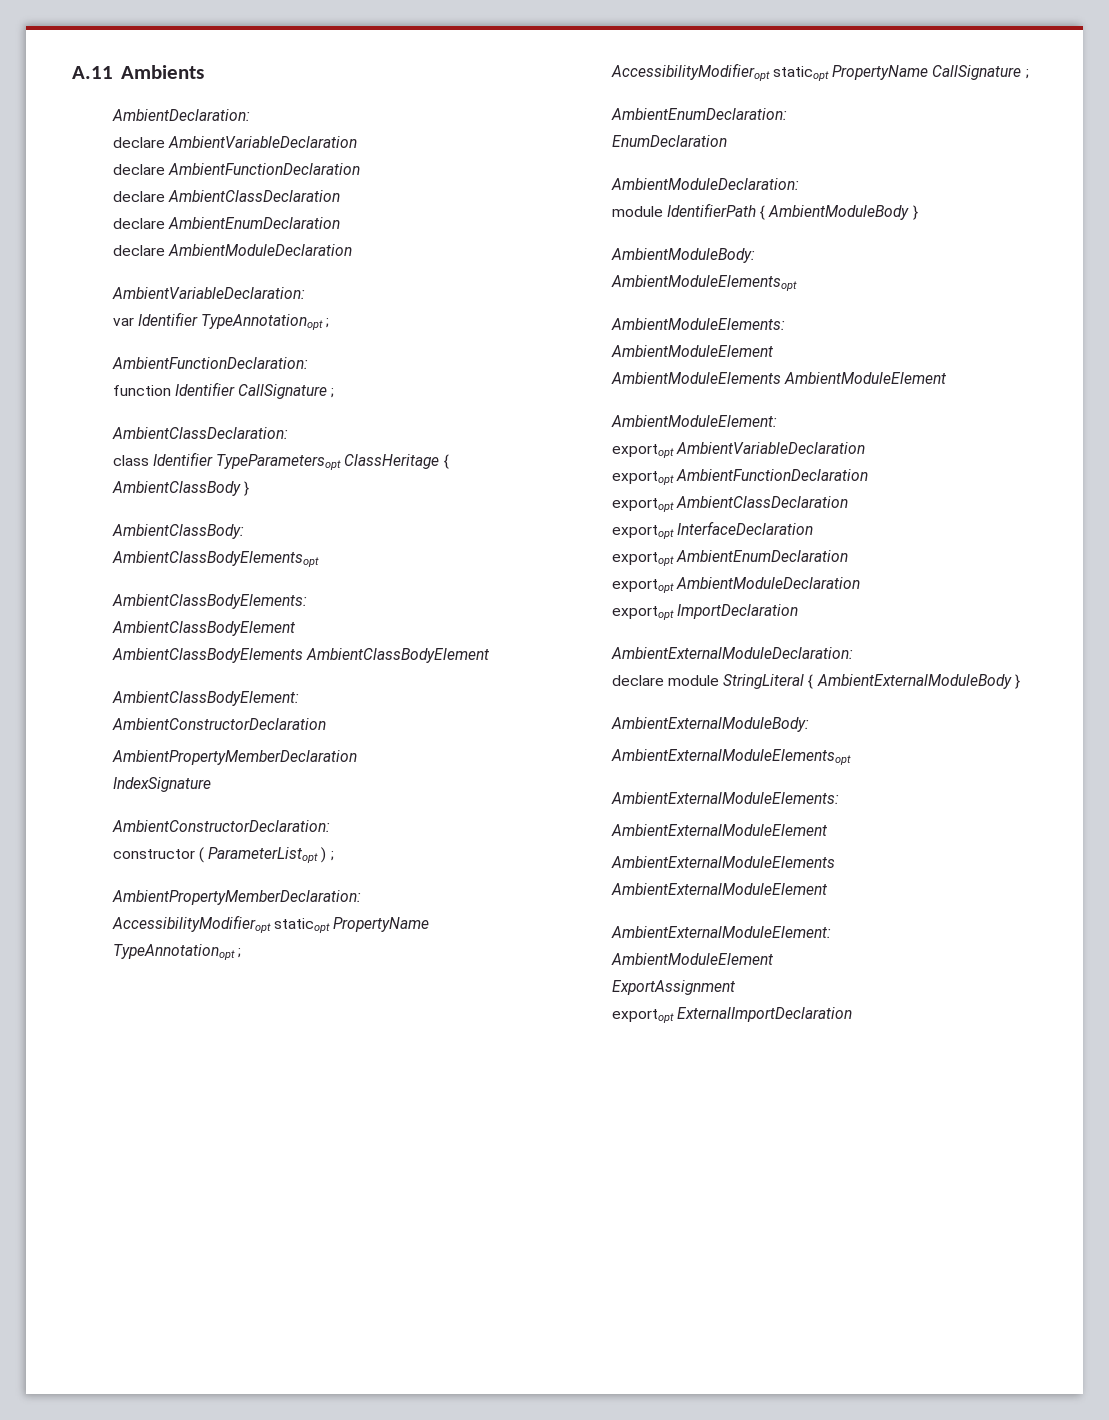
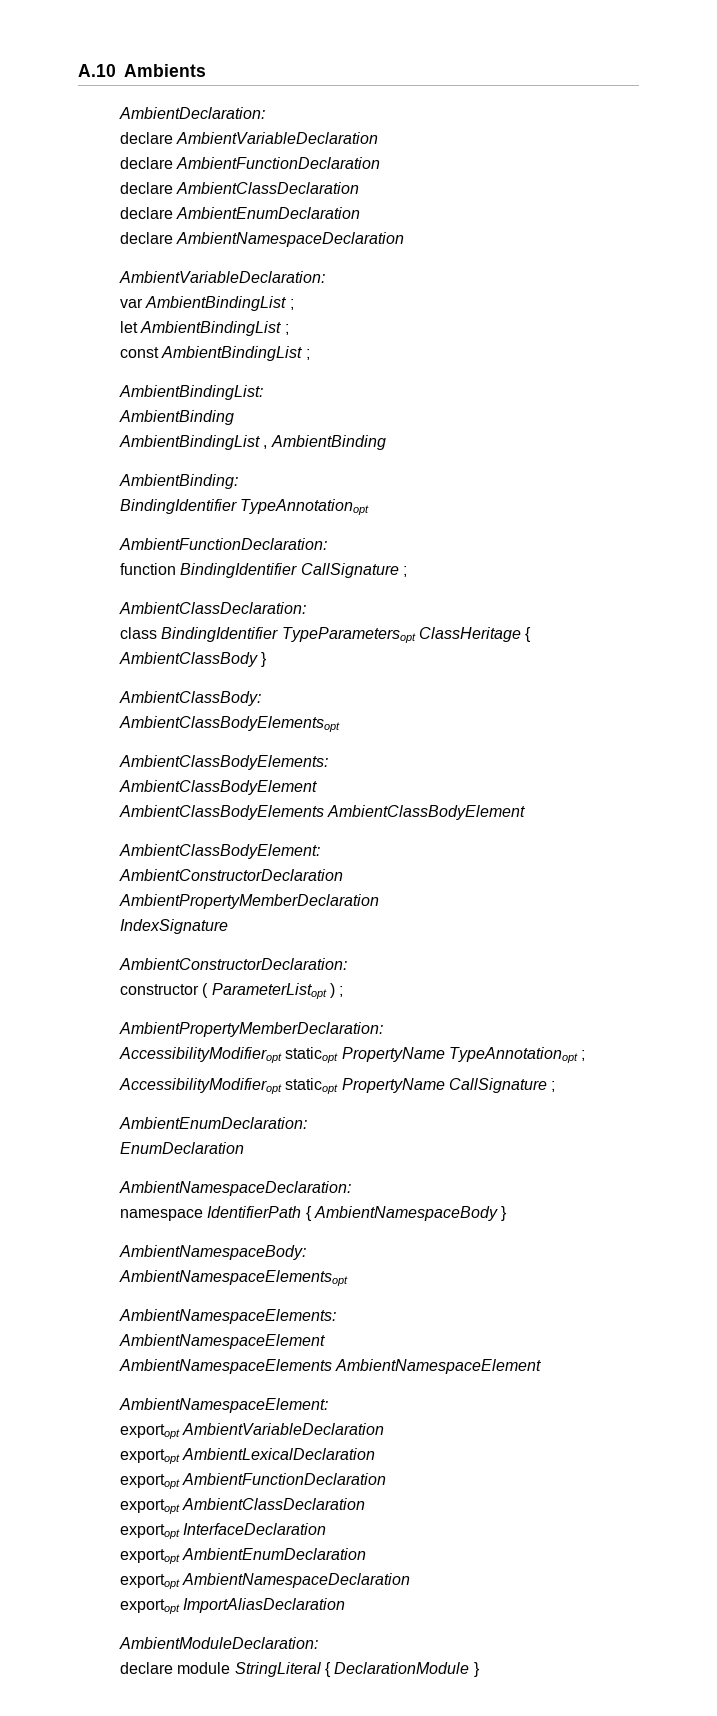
- A.11 Ambients
+ A.10 Ambients
- declare AmbientModuleDeclaration
+ declare AmbientNamespaceDeclaration
- var Identifier TypeAnnotationopt ;
+ var AmbientBindingList ;
+ let AmbientBindingList ;
+ const AmbientBindingList ;
+ AmbientBindingList:
+ AmbientBinding
+ AmbientBindingList , AmbientBinding
+ AmbientBinding:
+ BindingIdentifier TypeAnnotationopt
- function Identifier CallSignature ;
+ function BindingIdentifier CallSignature ;
- class Identifier TypeParametersopt ClassHeritage { AmbientClassBody }
+ class BindingIdentifier TypeParametersopt ClassHeritage { AmbientClassBody }
- AmbientModuleDeclaration:
- module IdentifierPath { AmbientModuleBody }
- AmbientModuleBody:
- AmbientModuleElementsopt
- AmbientModuleElements:
- AmbientModuleElement
- AmbientModuleElements AmbientModuleElement
- AmbientModuleElement:
+ AmbientNamespaceDeclaration:
+ namespace IdentifierPath { AmbientNamespaceBody }
+ AmbientNamespaceBody:
+ AmbientNamespaceElementsopt
+ AmbientNamespaceElements:
+ AmbientNamespaceElement
+ AmbientNamespaceElements AmbientNamespaceElement
+ AmbientNamespaceElement:
+ exportopt AmbientLexicalDeclaration
- exportopt AmbientModuleDeclaration
- exportopt ImportDeclaration
- AmbientExternalModuleDeclaration:
+ exportopt AmbientNamespaceDeclaration
+ exportopt ImportAliasDeclaration
+ AmbientModuleDeclaration:
- declare module StringLiteral { AmbientExternalModuleBody }
- AmbientExternalModuleBody:
- AmbientExternalModuleElementsopt
- AmbientExternalModuleElements:
- AmbientExternalModuleElement
- AmbientExternalModuleElements AmbientExternalModuleElement
- AmbientExternalModuleElement:
- AmbientModuleElement
- ExportAssignment
- exportopt ExternalImportDeclaration
+ declare module StringLiteral { DeclarationModule }

